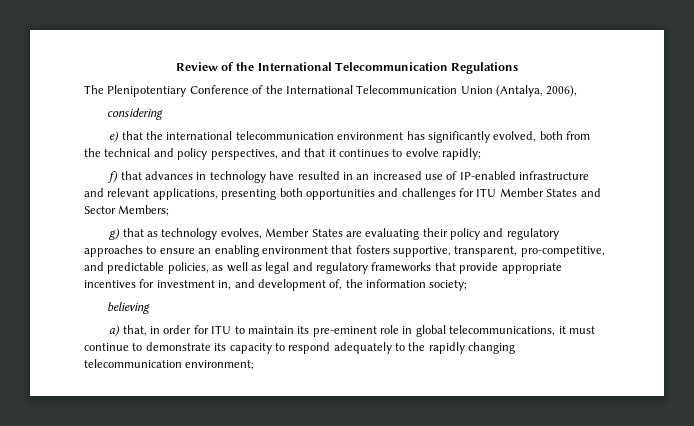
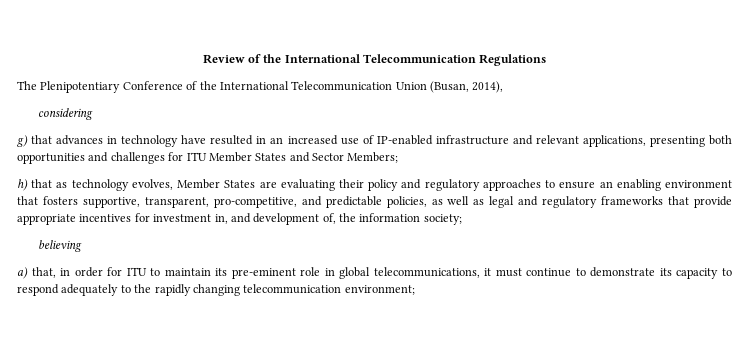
- The Plenipotentiary Conference of the International Telecommunication Union (Antalya, 2006),
+ The Plenipotentiary Conference of the International Telecommunication Union (Busan, 2014),
- e) that the international telecommunication environment has significantly evolved, both from the technical and policy perspectives, and that it continues to evolve rapidly;
- f) that advances in technology have resulted in an increased use of IP-enabled infrastructure and relevant applications, presenting both opportunities and challenges for ITU Member States and Sector Members;
+ g) that advances in technology have resulted in an increased use of IP-enabled infrastructure and relevant applications, presenting both opportunities and challenges for ITU Member States and Sector Members;
- g) that as technology evolves, Member States are evaluating their policy and regulatory approaches to ensure an enabling environment that fosters supportive, transparent, pro-competitive, and predictable policies, as well as legal and regulatory frameworks that provide appropriate incentives for investment in, and development of, the information society;
+ h) that as technology evolves, Member States are evaluating their policy and regulatory approaches to ensure an enabling environment that fosters supportive, transparent, pro-competitive, and predictable policies, as well as legal and regulatory frameworks that provide appropriate incentives for investment in, and development of, the information society;

